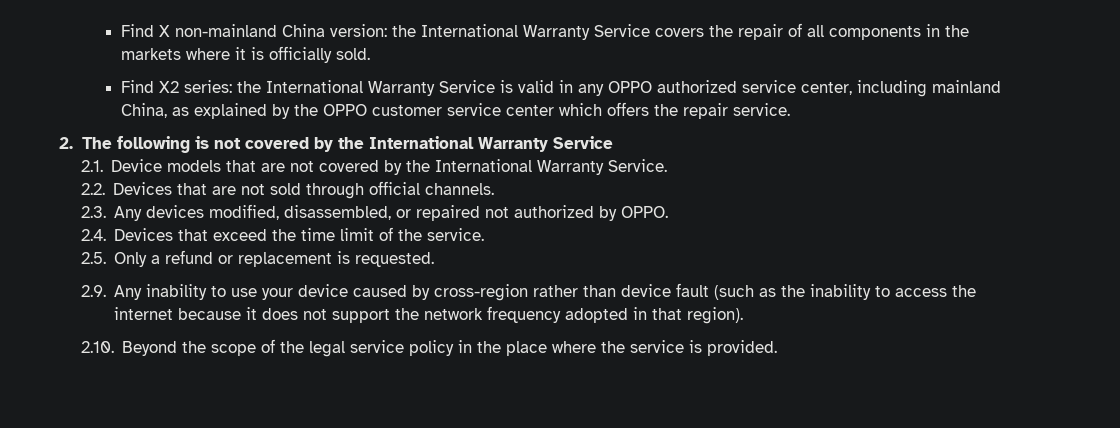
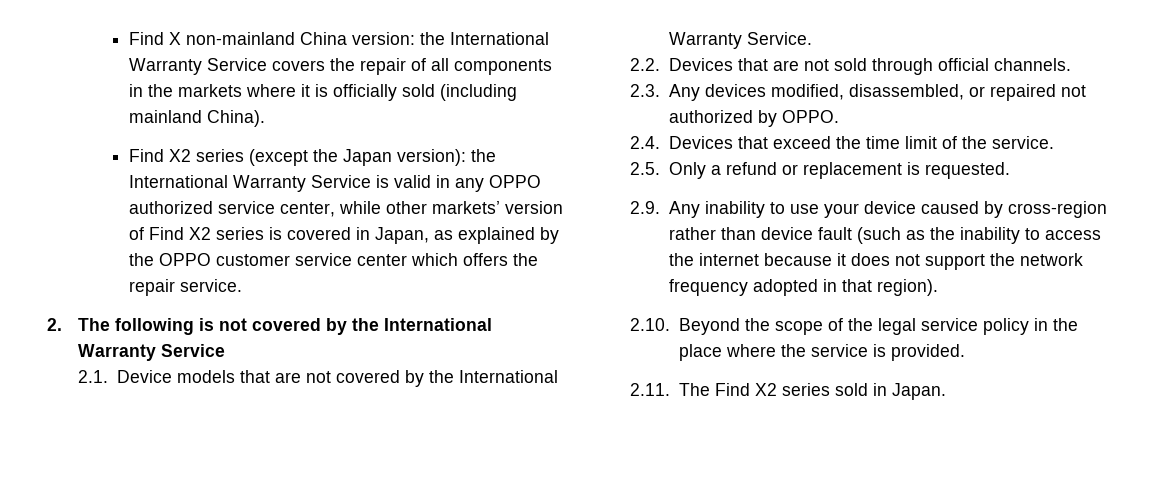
- Find X non-mainland China version: the International Warranty Service covers the repair of all components in the markets where it is officially sold.
- Find X2 series: the International Warranty Service is valid in any OPPO authorized service center, including mainland China, as explained by the OPPO customer service center which offers the repair service.
+ Find X non-mainland China version: the International Warranty Service covers the repair of all components in the markets where it is officially sold (including mainland China).
+ Find X2 series (except the Japan version): the International Warranty Service is valid in any OPPO authorized service center, while other markets’ version of Find X2 series is covered in Japan, as explained by the OPPO customer service center which offers the repair service.
+ 2.11. The Find X2 series sold in Japan.

